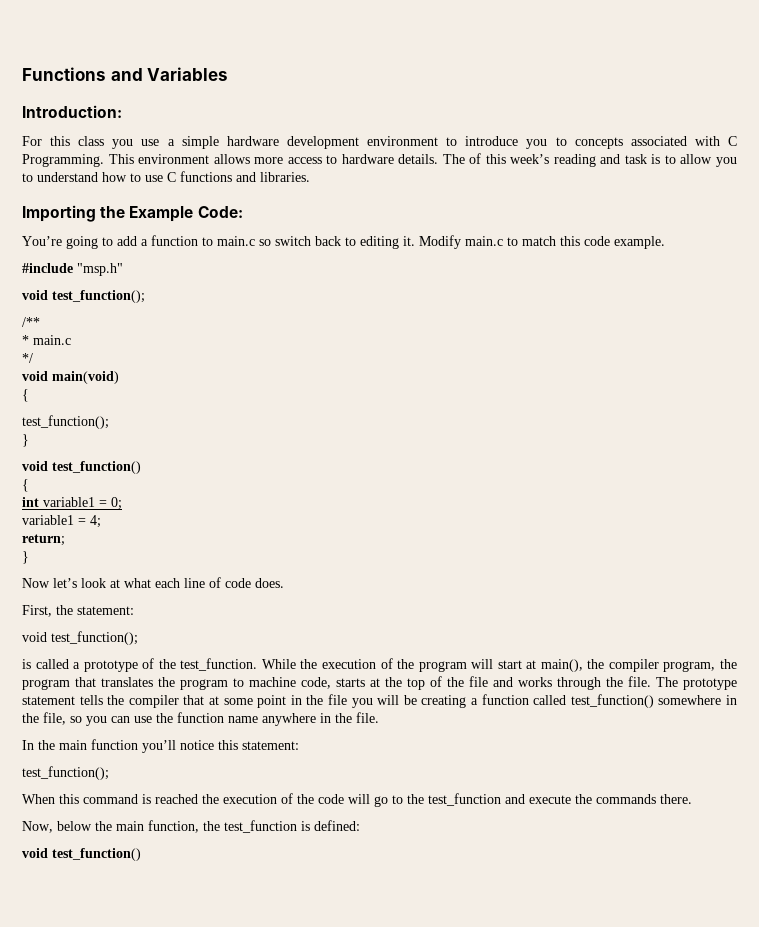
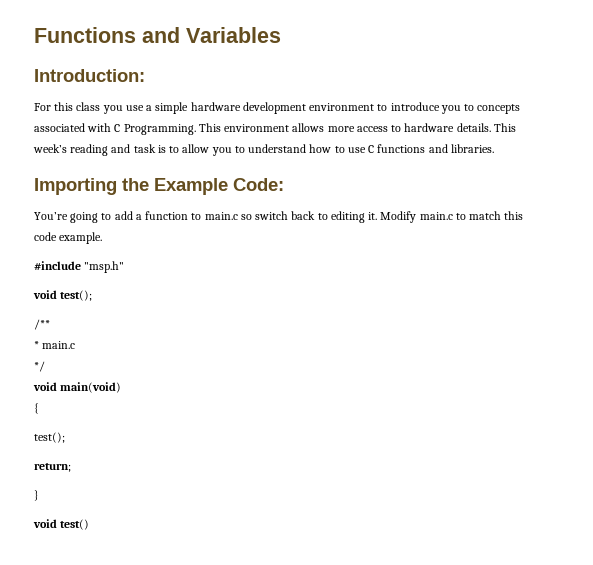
- The of this week’s reading and task is to allow you to understand how to use C functions and libraries.
+ This week’s reading and task is to allow you to understand how to use C functions and libraries.
  #include "msp.h"
- void test_function();
+ void test();
  void main(void)
  {
- test_function();
- }
- void test_function()
- {
- int variable1 = 0;
- variable1 = 4;
+ test();
  return;
  }
- Now let’s look at what each line of code does.
- First, the statement:
- void test_function();
- is called a prototype of the test_function. While the execution of the program will start at main(), the compiler program, the program that translates the program to machine code, starts at the top of the file and works through the file. The prototype statement tells the compiler that at some point in the file you will be creating a function called test_function() somewhere in the file, so you can use the function name anywhere in the file.
- In the main function you’ll notice this statement:
- test_function();
- When this command is reached the execution of the code will go to the test_function and execute the commands there.
- Now, below the main function, the test_function is defined:
- void test_function()
+ void test()

